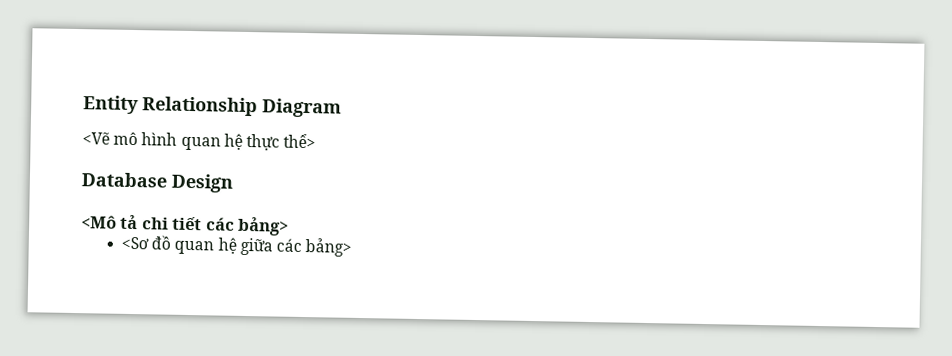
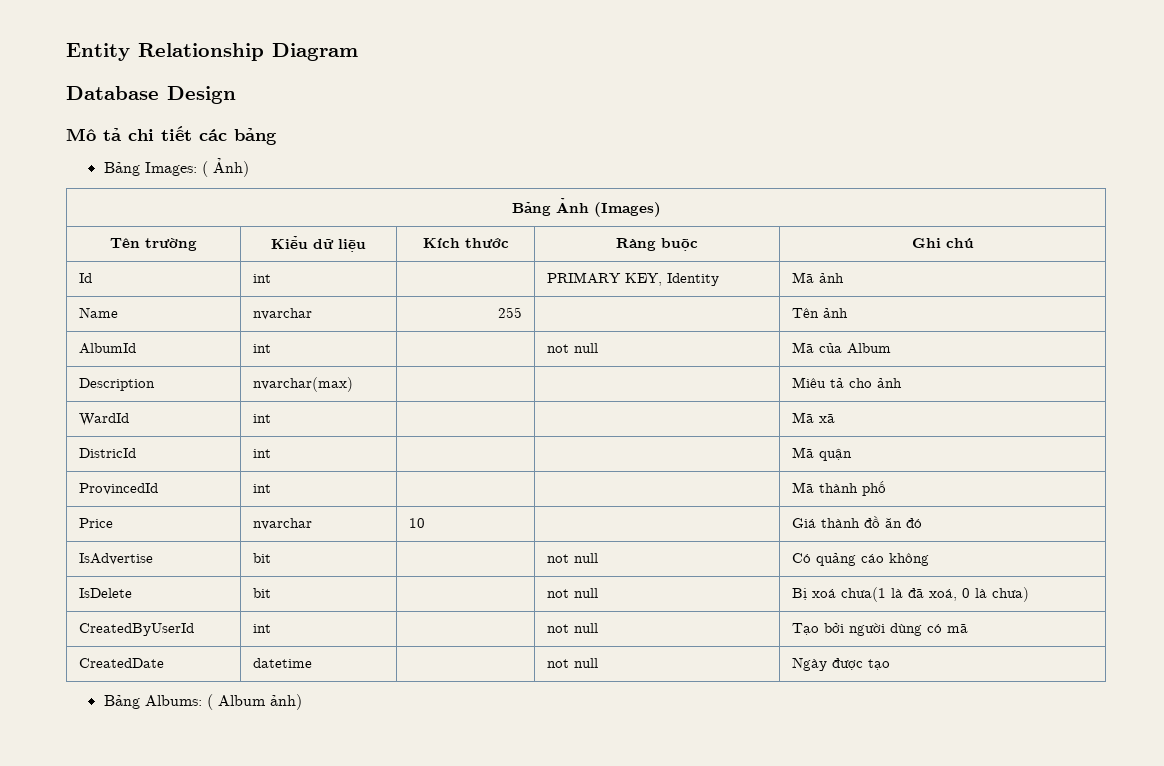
- <Vẽ mô hình quan hệ thực thể>
- <Mô tả chi tiết các bảng>
- <Sơ đồ quan hệ giữa các bảng>
+ Mô tả chi tiết các bảng
+ Bảng Images: ( Ảnh)
+ Bảng Ảnh (Images)
+ Tên trường | Kiểu dữ liệu | Kích thước | Ràng buộc | Ghi chú
+ Id | int | | PRIMARY KEY, Identity | Mã ảnh
+ Name | nvarchar | 255 | | Tên ảnh
+ AlbumId | int | | not null | Mã của Album
+ Description | nvarchar(max) | | | Miêu tả cho ảnh
+ WardId | int | | | Mã xã
+ DistricId | int | | | Mã quận
+ ProvincedId | int | | | Mã thành phố
+ Price | nvarchar | 10 | | Giá thành đồ ăn đó
+ IsAdvertise | bit | | not null | Có quảng cáo không
+ IsDelete | bit | | not null | Bị xoá chưa(1 là đã xoá, 0 là chưa)
+ CreatedByUserId | int | | not null | Tạo bởi người dùng có mã
+ CreatedDate | datetime | | not null | Ngày được tạo
+ Bảng Albums: ( Album ảnh)

